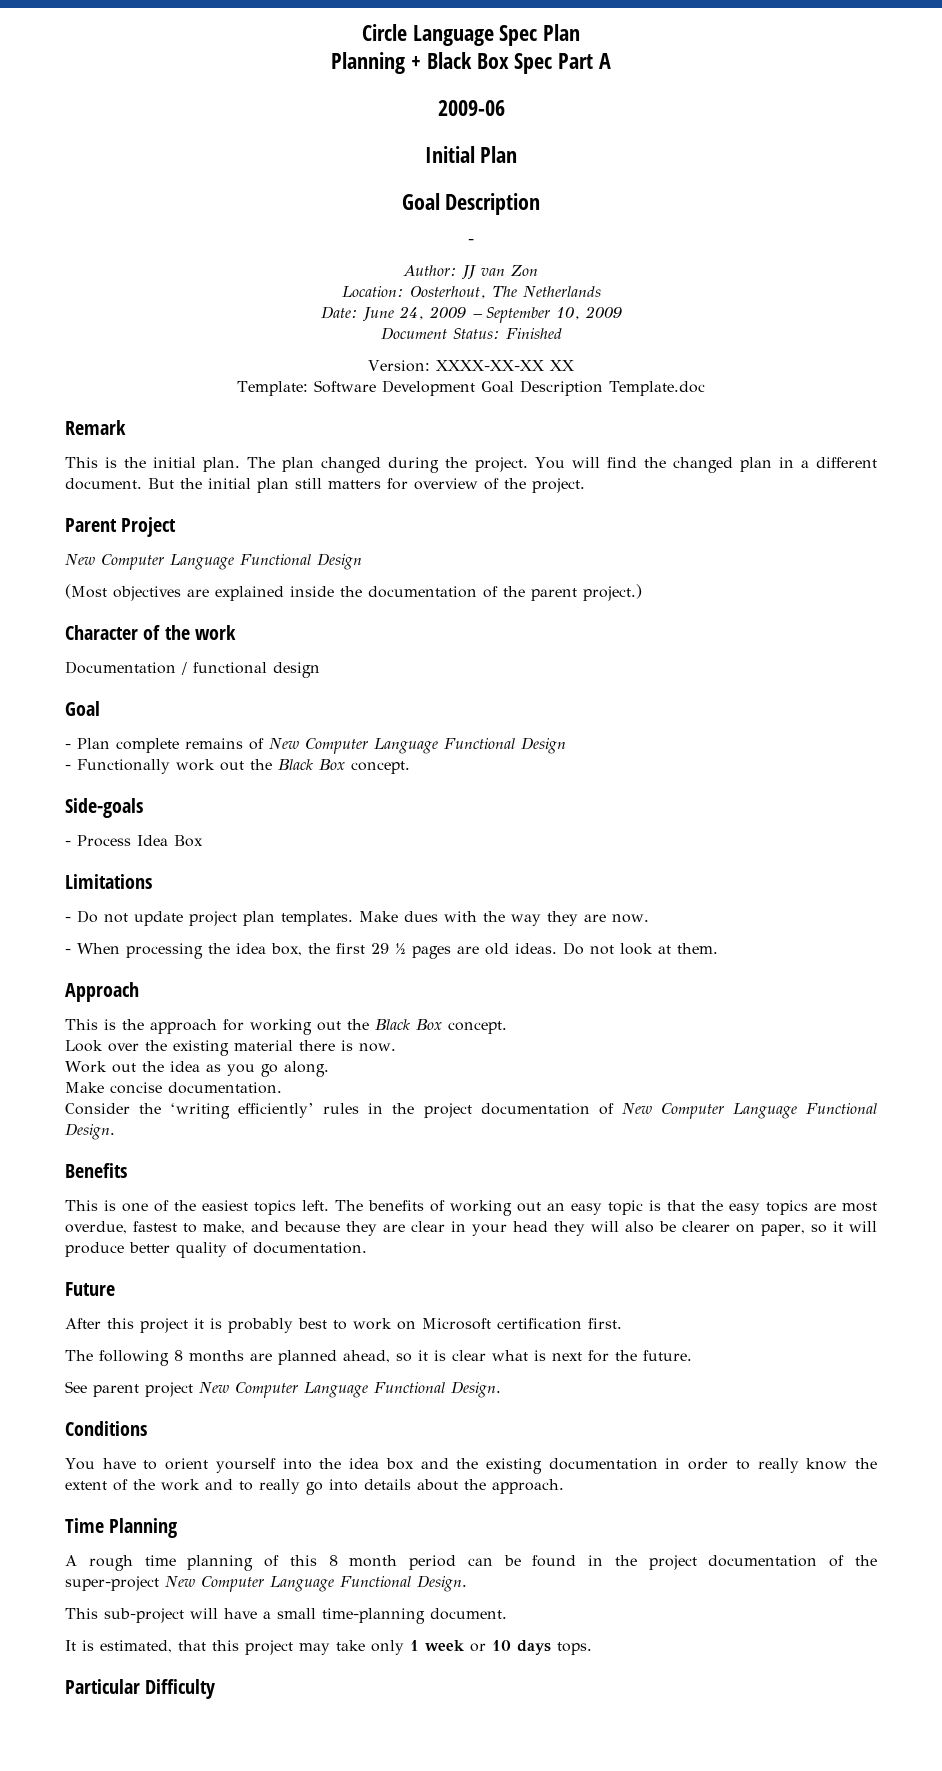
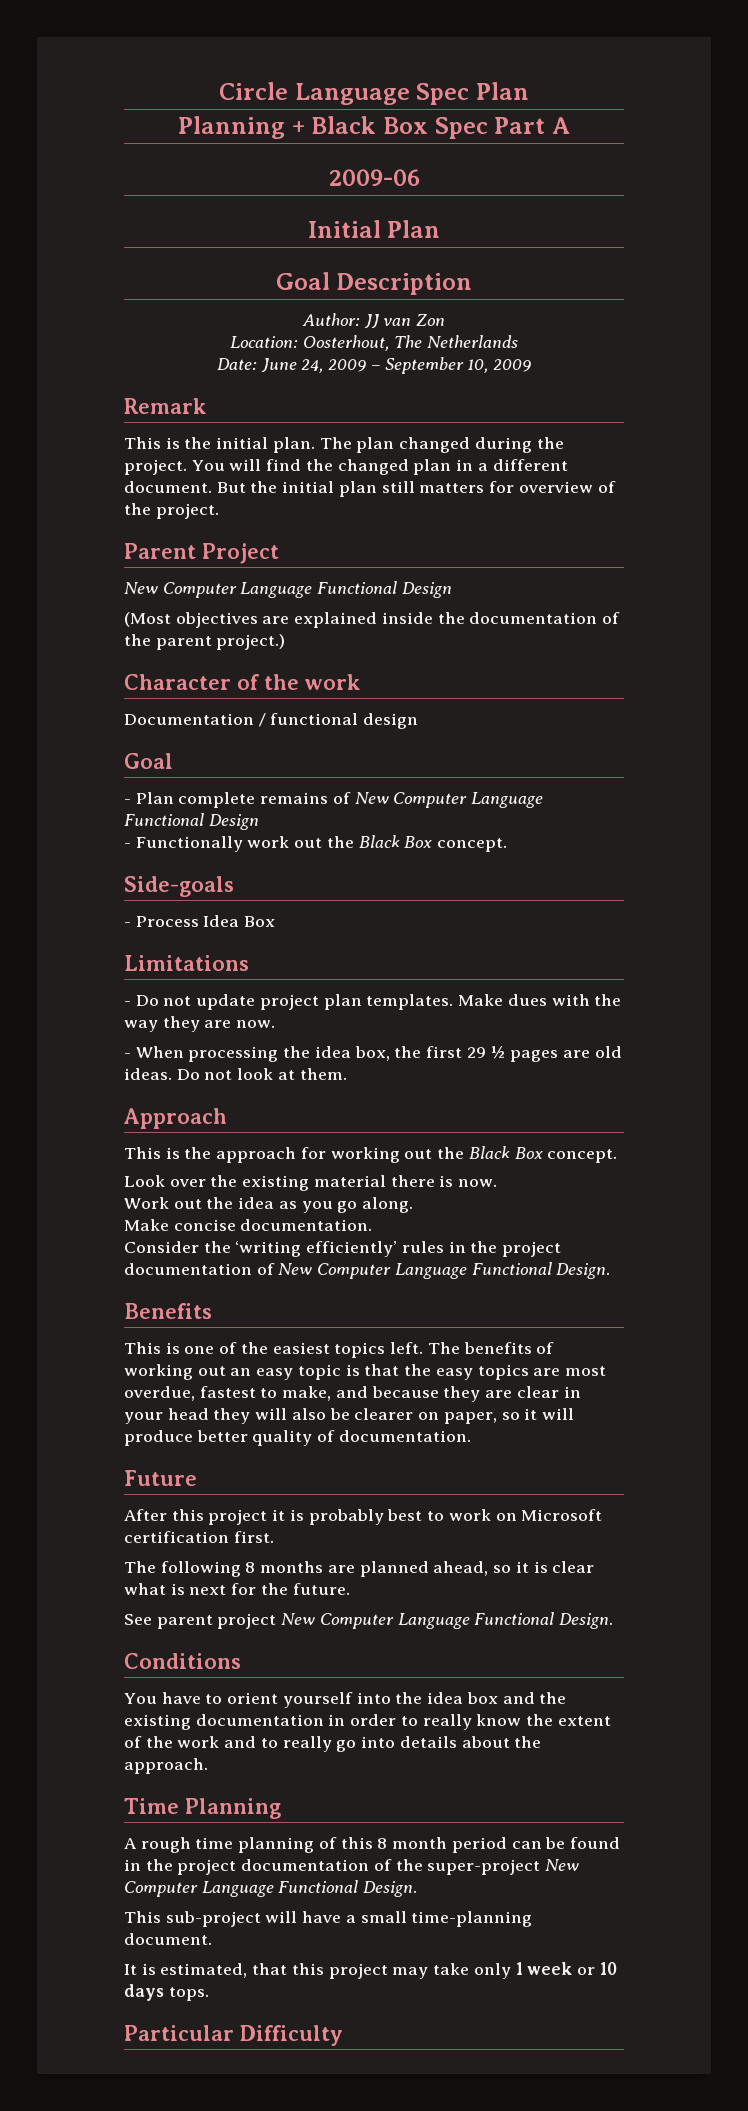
  Initial Plan
  Goal Description
- -
- Document Status: Finished
- Version: XXXX-XX-XX XX
- Template: Software Development Goal Description Template.doc

